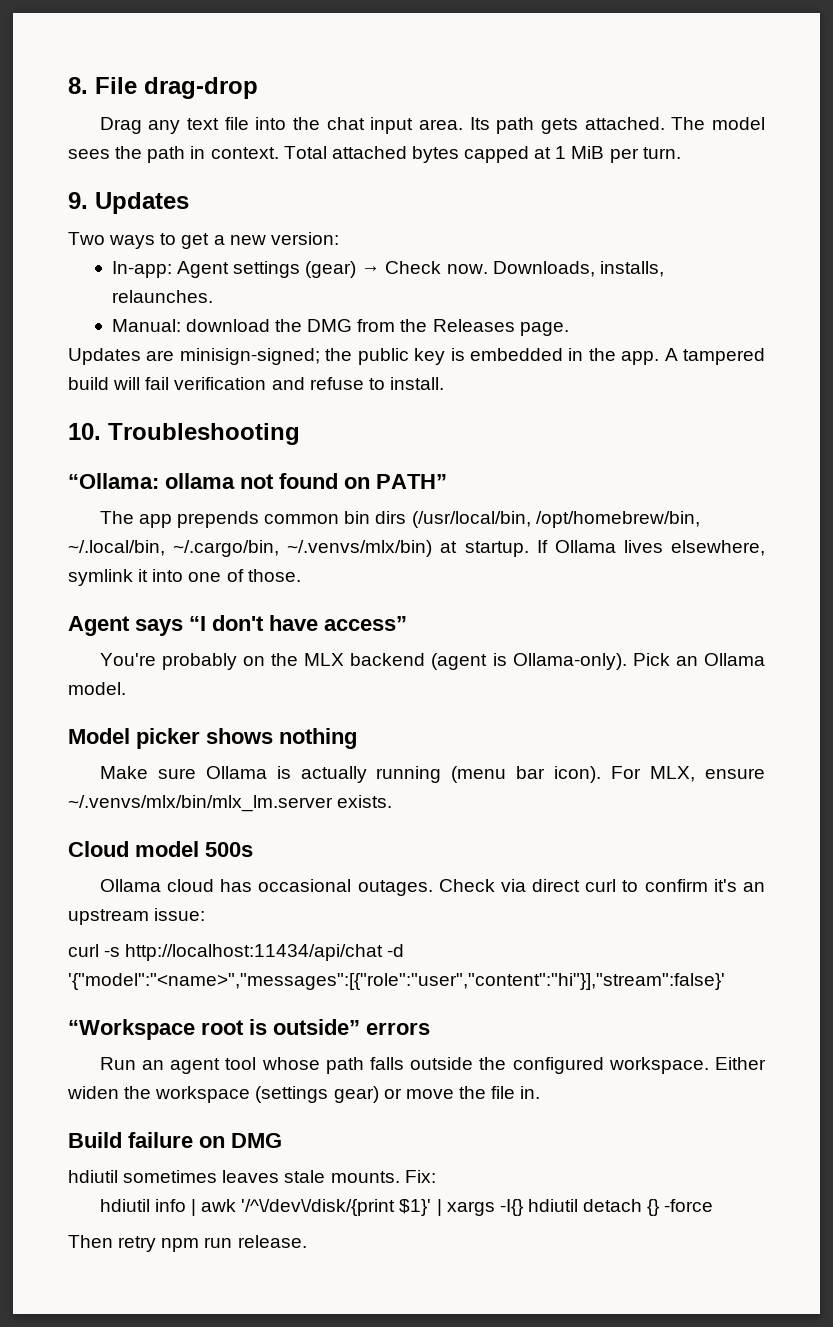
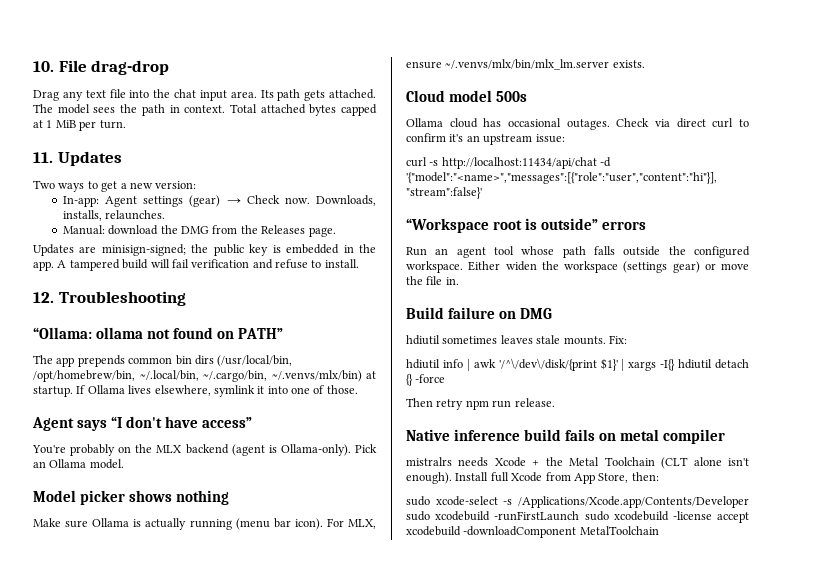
- 8. File drag-drop
+ 10. File drag-drop
- 9. Updates
+ 11. Updates
- 10. Troubleshooting
+ 12. Troubleshooting
+ Native inference build fails on metal compiler
+ mistralrs needs Xcode + the Metal Toolchain (CLT alone isn't enough). Install full Xcode from App Store, then:
+ sudo xcode-select -s /Applications/Xcode.app/Contents/Developer sudo xcodebuild -runFirstLaunch sudo xcodebuild -license accept xcodebuild -downloadComponent MetalToolchain

